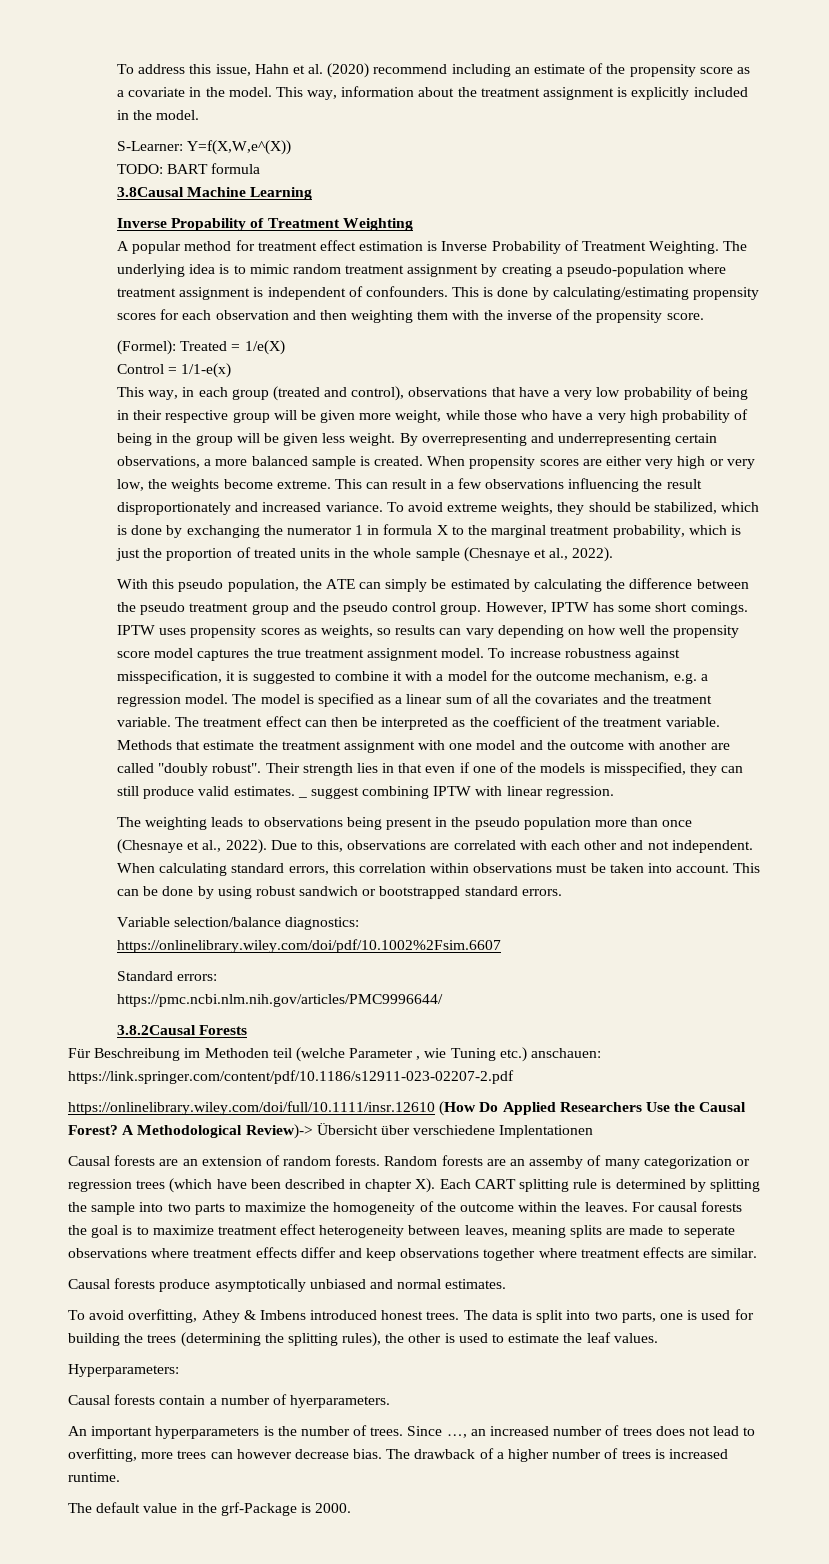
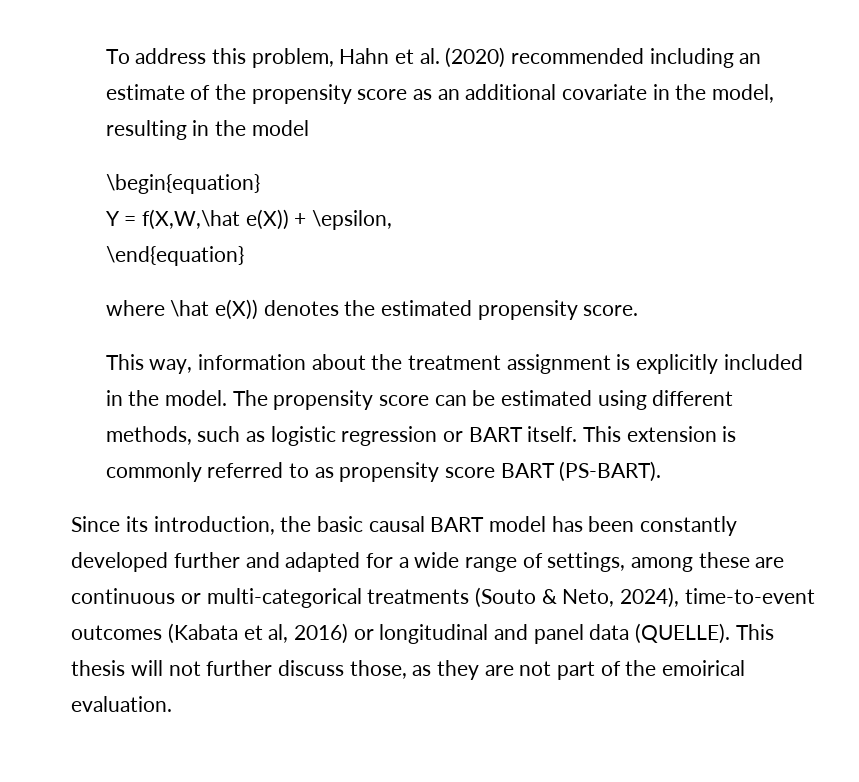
- To address this issue, Hahn et al. (2020) recommend including an estimate of the propensity score as a covariate in the model. This way, information about the treatment assignment is explicitly included in the model.
- S-Learner: Y=f(X,W,e^(X))
- TODO: BART formula
- 3.8Causal Machine Learning
- Inverse Propability of Treatment Weighting
- A popular method for treatment effect estimation is Inverse Probability of Treatment Weighting. The underlying idea is to mimic random treatment assignment by creating a pseudo-population where treatment assignment is independent of confounders. This is done by calculating/estimating propensity scores for each observation and then weighting them with the inverse of the propensity score.
- (Formel): Treated = 1/e(X)
- Control = 1/1-e(x)
- This way, in each group (treated and control), observations that have a very low probability of being in their respective group will be given more weight, while those who have a very high probability of being in the group will be given less weight. By overrepresenting and underrepresenting certain observations, a more balanced sample is created. When propensity scores are either very high or very low, the weights become extreme. This can result in a few observations influencing the result disproportionately and increased variance. To avoid extreme weights, they should be stabilized, which is done by exchanging the numerator 1 in formula X to the marginal treatment probability, which is just the proportion of treated units in the whole sample (Chesnaye et al., 2022).
- With this pseudo population, the ATE can simply be estimated by calculating the difference between the pseudo treatment group and the pseudo control group. However, IPTW has some short comings. IPTW uses propensity scores as weights, so results can vary depending on how well the propensity score model captures the true treatment assignment model. To increase robustness against misspecification, it is suggested to combine it with a model for the outcome mechanism, e.g. a regression model. The model is specified as a linear sum of all the covariates and the treatment variable. The treatment effect can then be interpreted as the coefficient of the treatment variable. Methods that estimate the treatment assignment with one model and the outcome with another are called "doubly robust". Their strength lies in that even if one of the models is misspecified, they can still produce valid estimates. _ suggest combining IPTW with linear regression.
- The weighting leads to observations being present in the pseudo population more than once (Chesnaye et al., 2022). Due to this, observations are correlated with each other and not independent. When calculating standard errors, this correlation within observations must be taken into account. This can be done by using robust sandwich or bootstrapped standard errors.
- Variable selection/balance diagnostics:
- https://onlinelibrary.wiley.com/doi/pdf/10.1002%2Fsim.6607
- Standard errors:
- https://pmc.ncbi.nlm.nih.gov/articles/PMC9996644/
- 3.8.2Causal Forests
- Für Beschreibung im Methoden teil (welche Parameter , wie Tuning etc.) anschauen: https://link.springer.com/content/pdf/10.1186/s12911-023-02207-2.pdf
- https://onlinelibrary.wiley.com/doi/full/10.1111/insr.12610 (How Do Applied Researchers Use the Causal Forest? A Methodological Review)-> Übersicht über verschiedene Implentationen
- Causal forests are an extension of random forests. Random forests are an assemby of many categorization or regression trees (which have been described in chapter X). Each CART splitting rule is determined by splitting the sample into two parts to maximize the homogeneity of the outcome within the leaves. For causal forests the goal is to maximize treatment effect heterogeneity between leaves, meaning splits are made to seperate observations where treatment effects differ and keep observations together where treatment effects are similar.
- Causal forests produce asymptotically unbiased and normal estimates.
- To avoid overfitting, Athey & Imbens introduced honest trees. The data is split into two parts, one is used for building the trees (determining the splitting rules), the other is used to estimate the leaf values.
- Hyperparameters:
- Causal forests contain a number of hyerparameters.
- An important hyperparameters is the number of trees. Since …, an increased number of trees does not lead to overfitting, more trees can however decrease bias. The drawback of a higher number of trees is increased runtime.
- The default value in the grf-Package is 2000.
+ To address this problem, Hahn et al. (2020) recommended including an estimate of the propensity score as an additional covariate in the model, resulting in the model
+ \begin{equation}
+ Y = f(X,W,\hat e(X)) + \epsilon,
+ \end{equation}
+ where \hat e(X)) denotes the estimated propensity score.
+ This way, information about the treatment assignment is explicitly included in the model. The propensity score can be estimated using different methods, such as logistic regression or BART itself. This extension is commonly referred to as propensity score BART (PS-BART).
+ Since its introduction, the basic causal BART model has been constantly developed further and adapted for a wide range of settings, among these are continuous or multi-categorical treatments (Souto & Neto, 2024), time-to-event outcomes (Kabata et al, 2016) or longitudinal and panel data (QUELLE). This thesis will not further discuss those, as they are not part of the emoirical evaluation.

